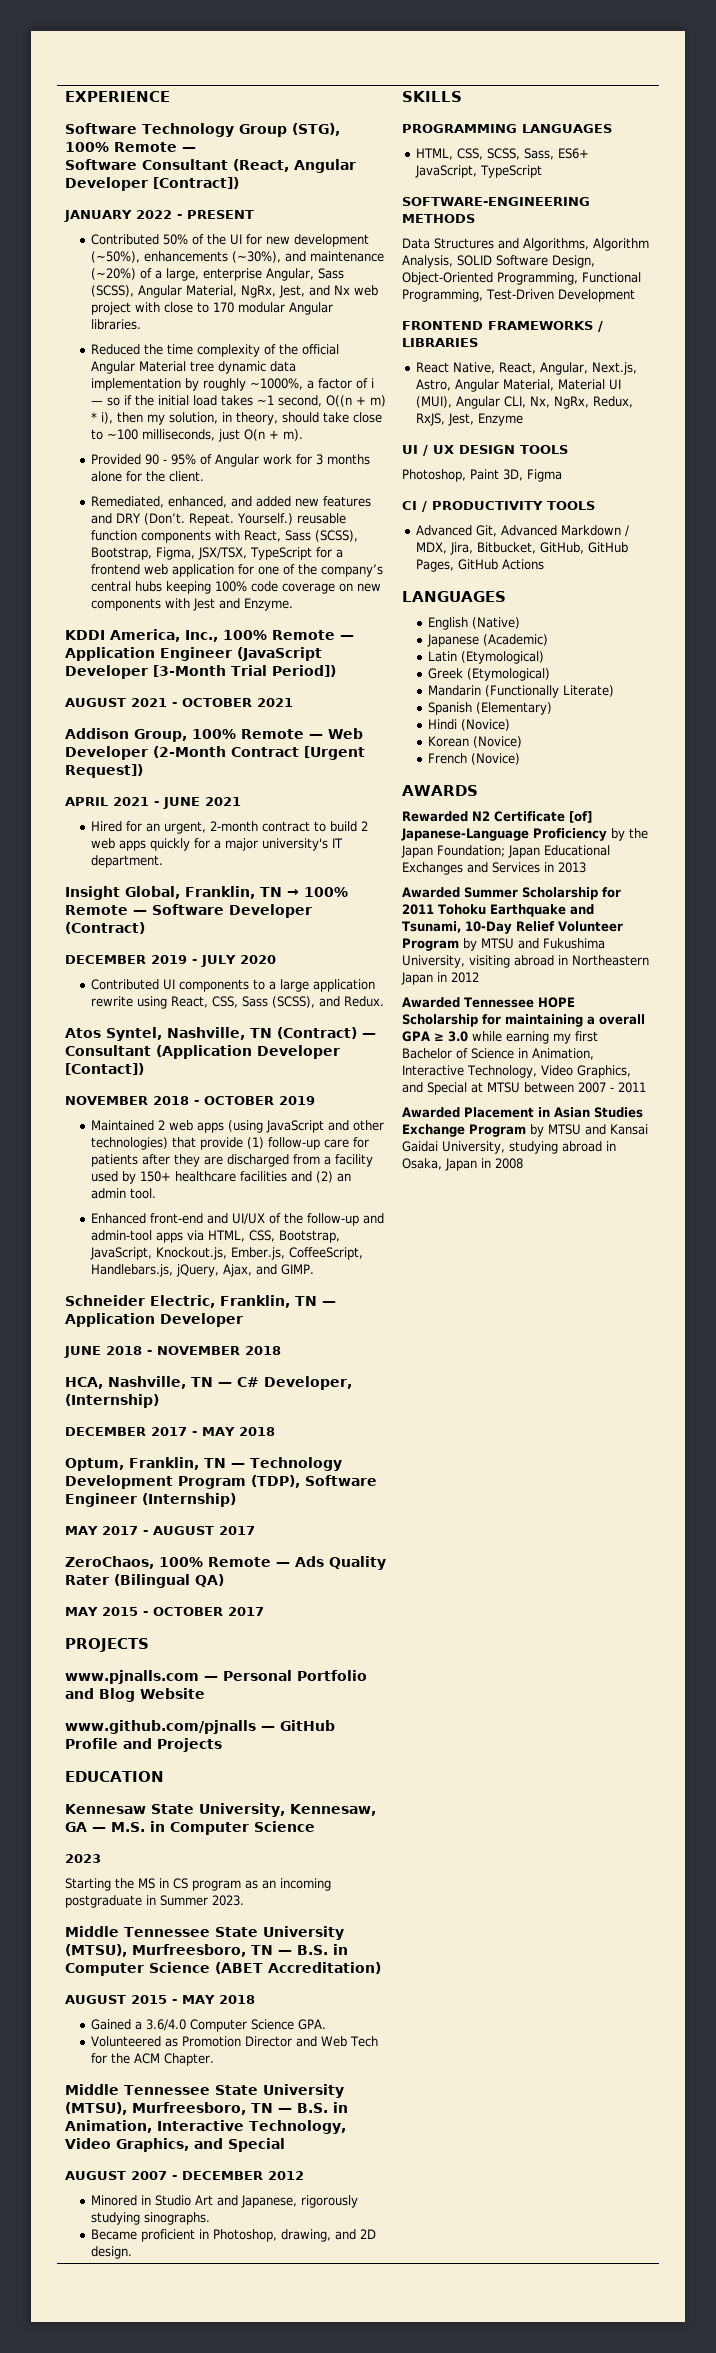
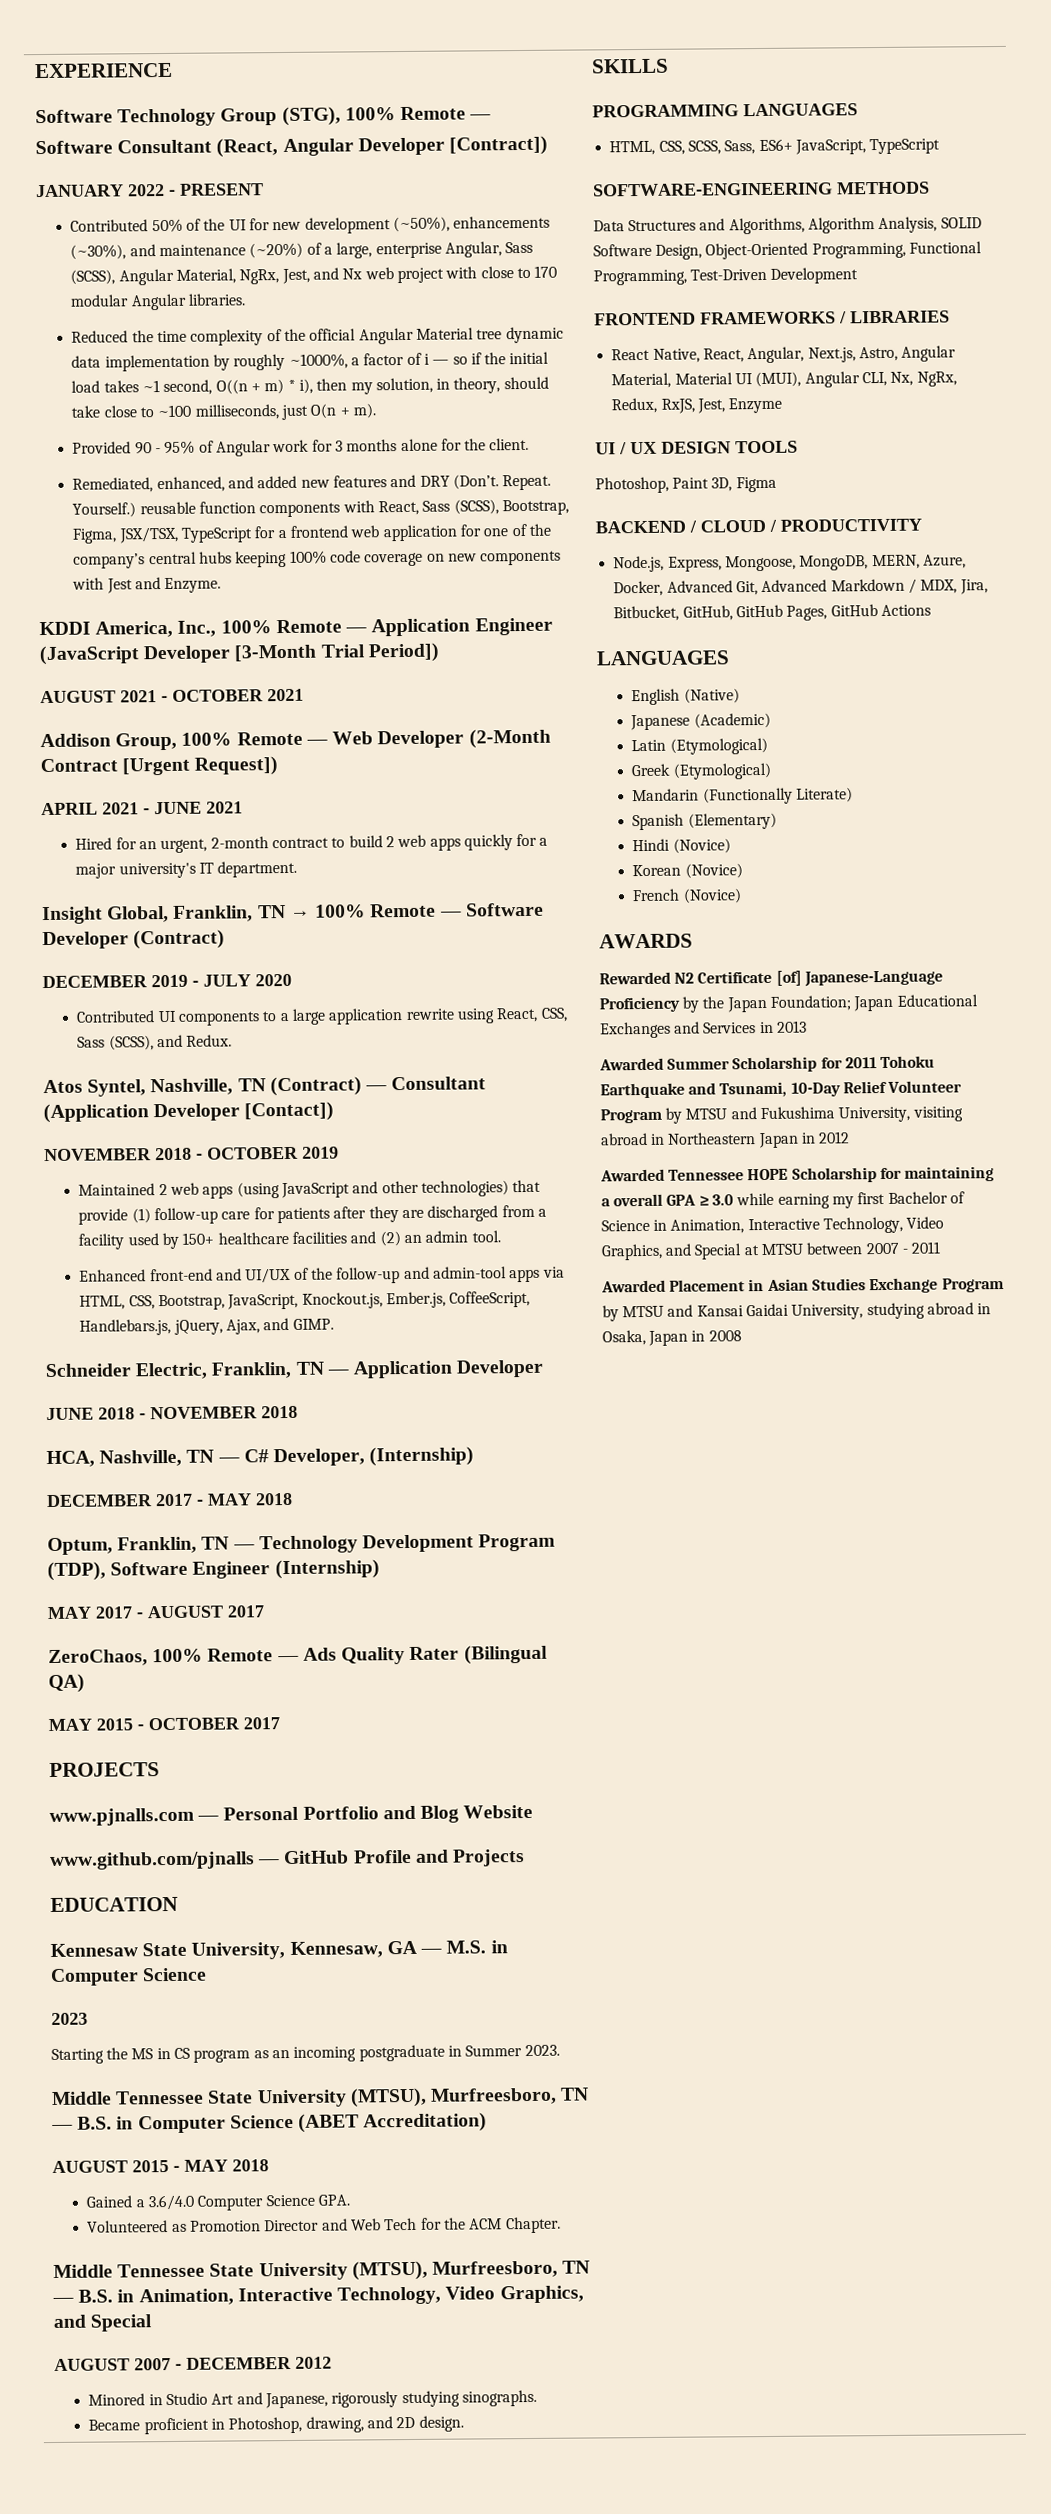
- CI / PRODUCTIVITY TOOLS
- Advanced Git, Advanced Markdown / MDX, Jira, Bitbucket, GitHub, GitHub Pages, GitHub Actions
+ BACKEND / CLOUD / PRODUCTIVITY
+ Node.js, Express, Mongoose, MongoDB, MERN, Azure, Docker, Advanced Git, Advanced Markdown / MDX, Jira, Bitbucket, GitHub, GitHub Pages, GitHub Actions

